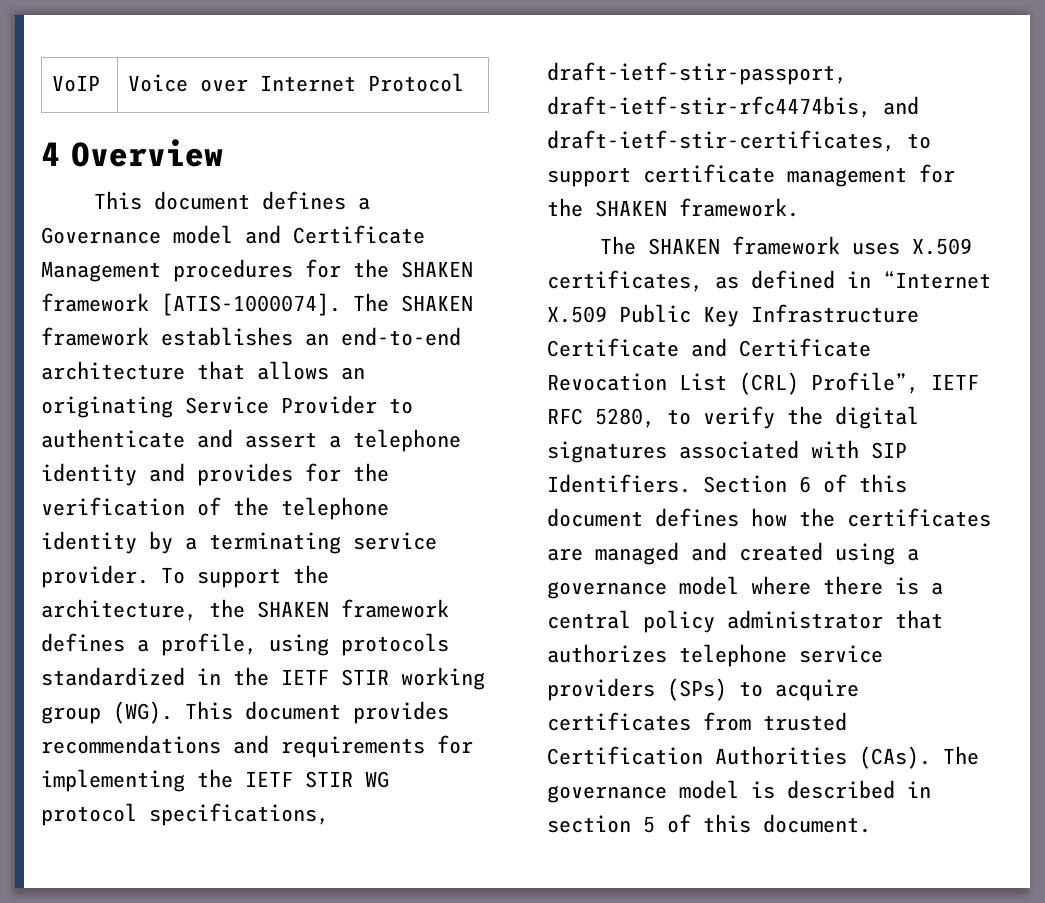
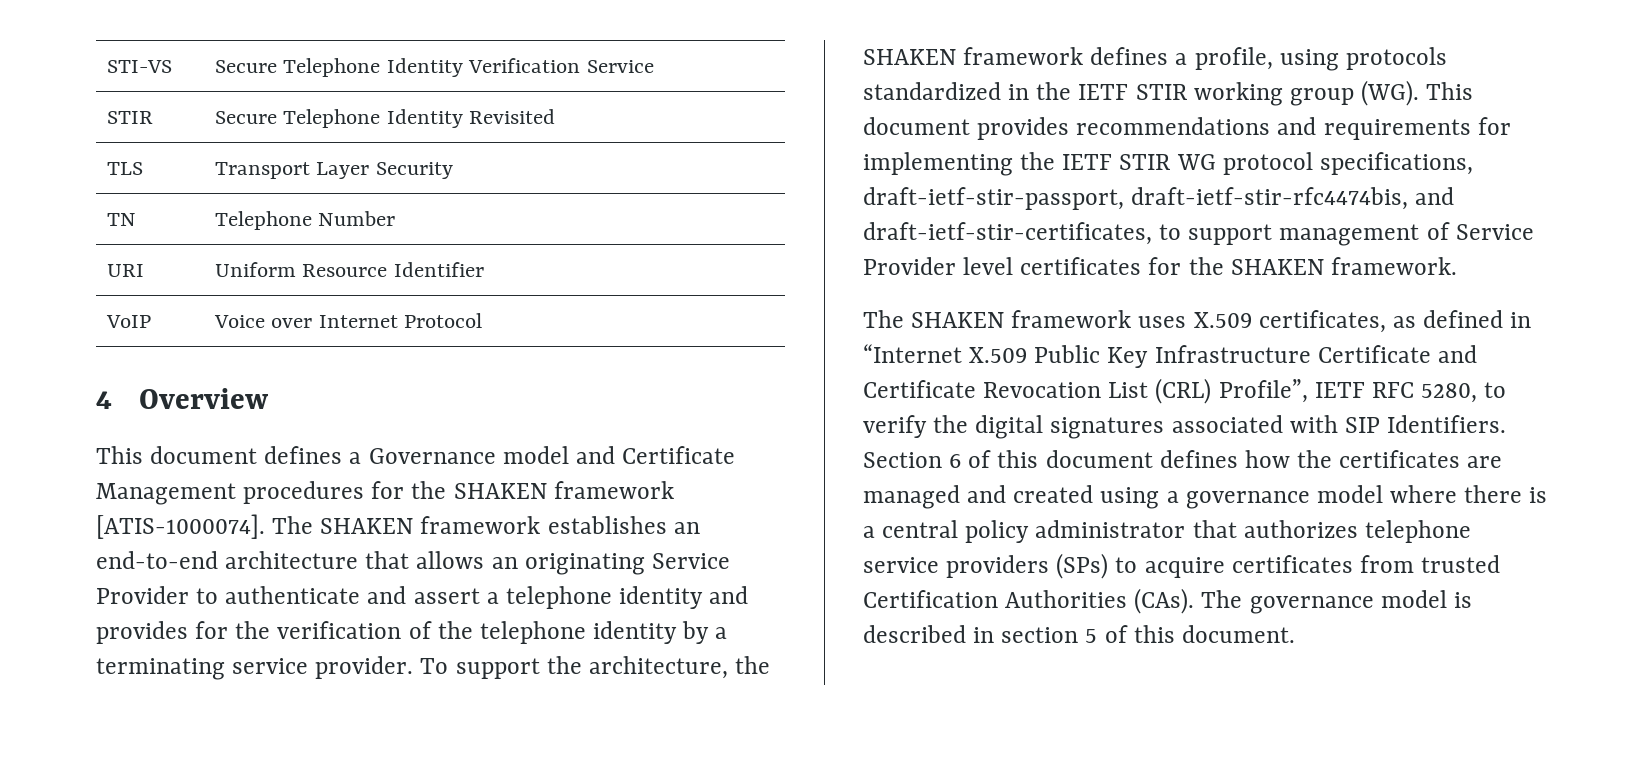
+ STI-VS | Secure Telephone Identity Verification Service
+ STIR | Secure Telephone Identity Revisited
+ TLS | Transport Layer Security
+ TN | Telephone Number
+ URI | Uniform Resource Identifier
- To support the architecture, the SHAKEN framework defines a profile, using protocols standardized in the IETF STIR working group (WG). This document provides recommendations and requirements for implementing the IETF STIR WG protocol specifications, draft-ietf-stir-passport, draft-ietf-stir-rfc4474bis, and draft-ietf-stir-certificates, to support certificate management for the SHAKEN framework.
+ To support the architecture, the SHAKEN framework defines a profile, using protocols standardized in the IETF STIR working group (WG). This document provides recommendations and requirements for implementing the IETF STIR WG protocol specifications, draft-ietf-stir-passport, draft-ietf-stir-rfc4474bis, and draft-ietf-stir-certificates, to support management of Service Provider level certificates for the SHAKEN framework.

